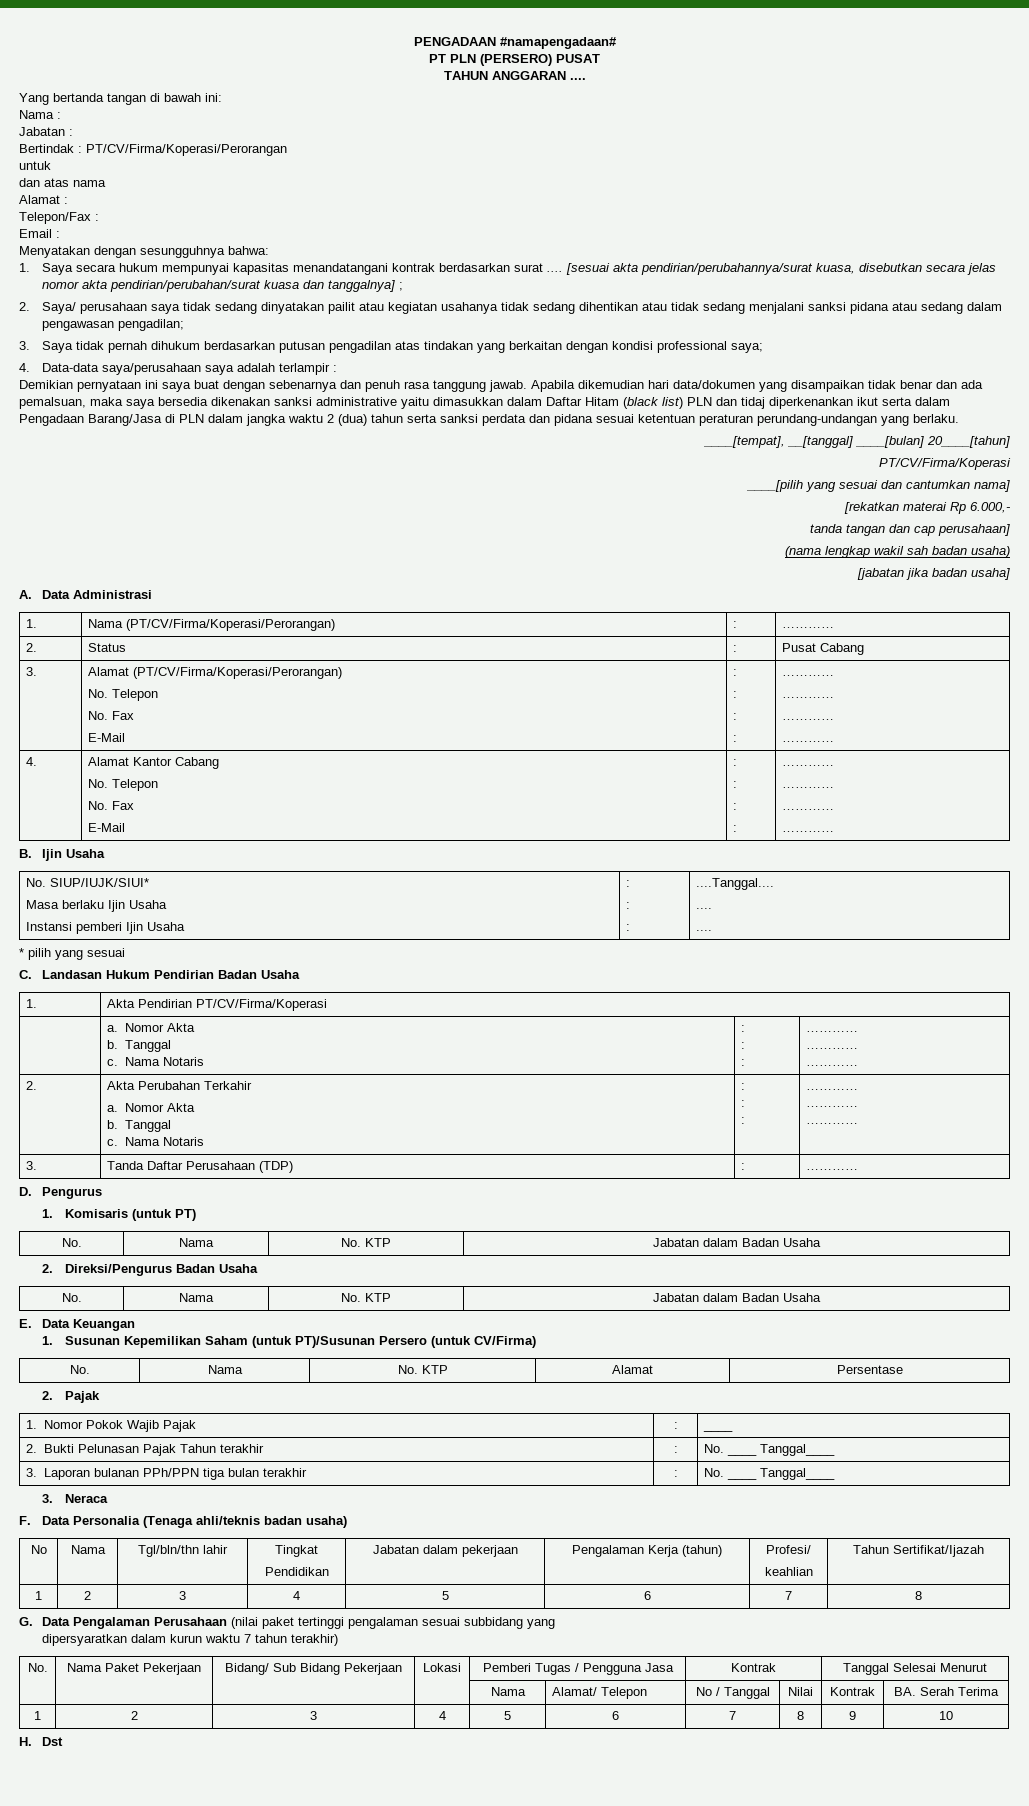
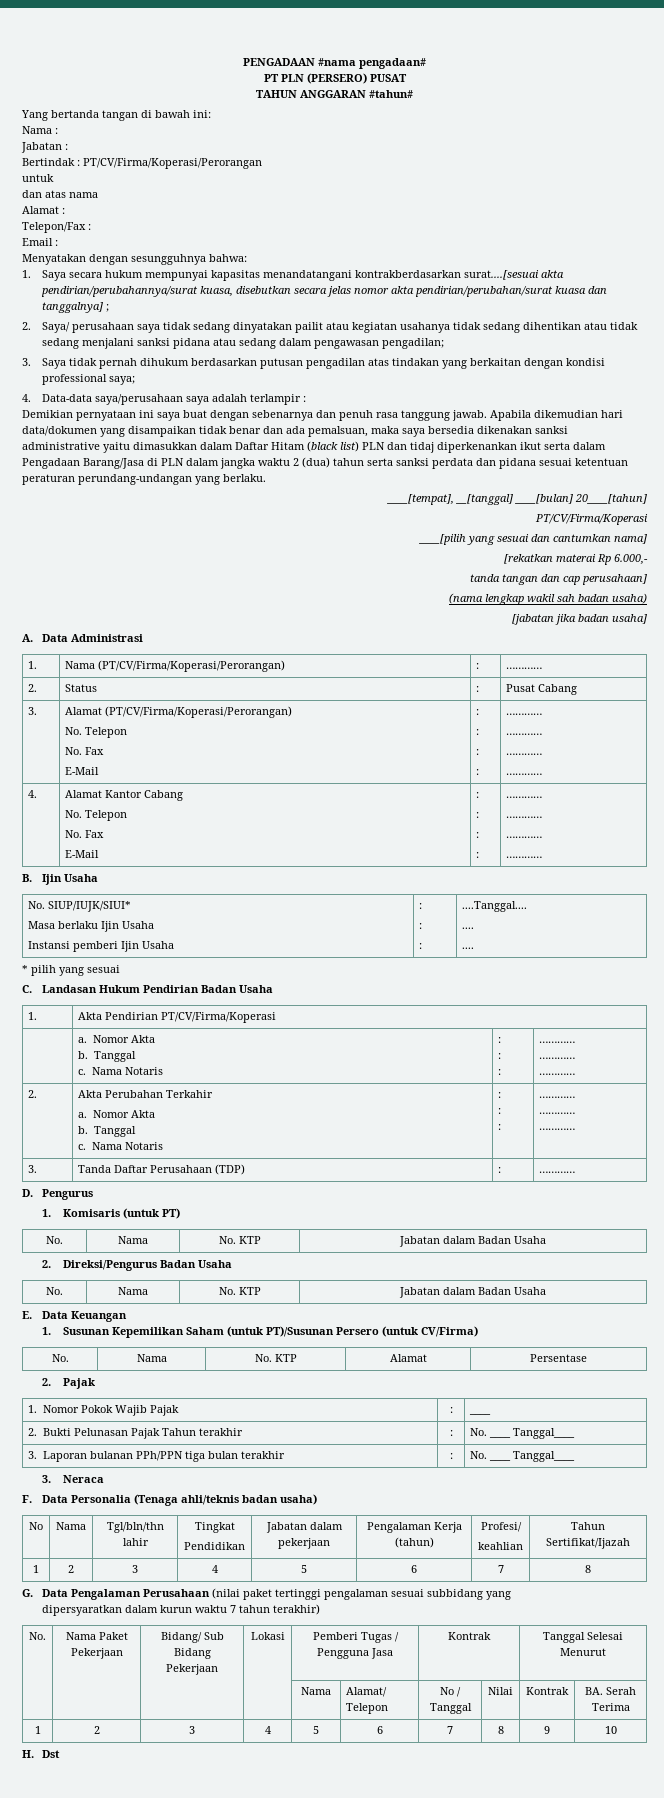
- PENGADAAN #namapengadaan#
+ PENGADAAN #nama pengadaan#
- TAHUN ANGGARAN ....
+ TAHUN ANGGARAN #tahun#
- 1. Saya secara hukum mempunyai kapasitas menandatangani kontrak berdasarkan surat .... [sesuai akta pendirian/perubahannya/surat kuasa, disebutkan secara jelas nomor akta pendirian/perubahan/surat kuasa dan tanggalnya] ;
+ 1. Saya secara hukum mempunyai kapasitas menandatangani kontrakberdasarkan surat....[sesuai akta pendirian/perubahannya/surat kuasa, disebutkan secara jelas nomor akta pendirian/perubahan/surat kuasa dan tanggalnya] ;

